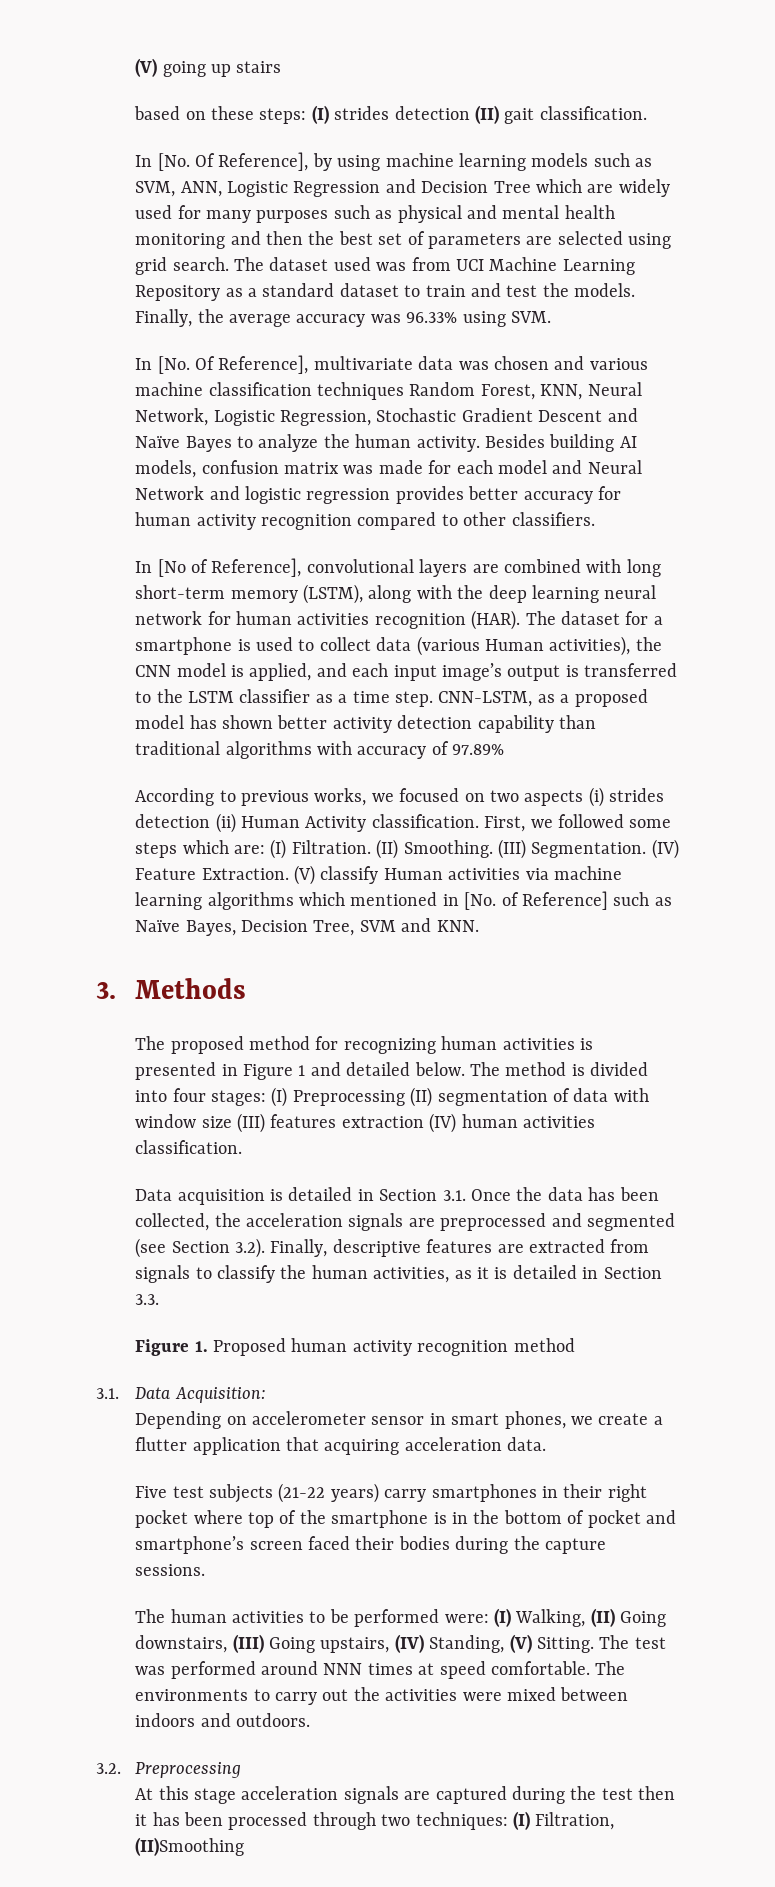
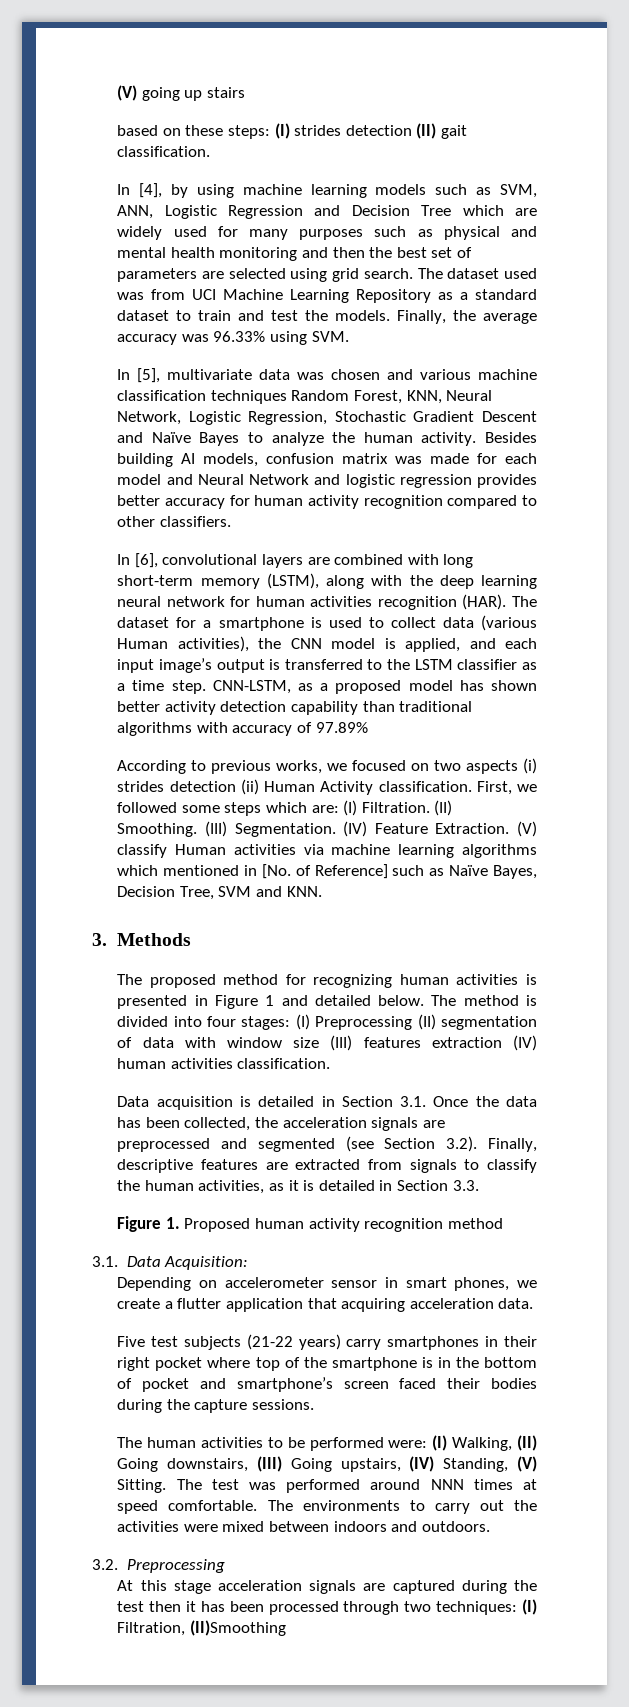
- In [No. Of Reference], by using machine learning models such as SVM, ANN, Logistic Regression and Decision Tree which are widely used for many purposes such as physical and mental health monitoring and then the best set of parameters are selected using grid search.
+ In [4], by using machine learning models such as SVM, ANN, Logistic Regression and Decision Tree which are widely used for many purposes such as physical and mental health monitoring and then the best set of parameters are selected using grid search.
- In [No. Of Reference], multivariate data was chosen and various machine classification techniques Random Forest, KNN, Neural Network, Logistic Regression, Stochastic Gradient Descent and Naïve Bayes to analyze the human activity.
+ In [5], multivariate data was chosen and various machine classification techniques Random Forest, KNN, Neural Network, Logistic Regression, Stochastic Gradient Descent and Naïve Bayes to analyze the human activity.
- In [No of Reference], convolutional layers are combined with long short-term memory (LSTM), along with the deep learning neural network for human activities recognition (HAR).
+ In [6], convolutional layers are combined with long short-term memory (LSTM), along with the deep learning neural network for human activities recognition (HAR).

